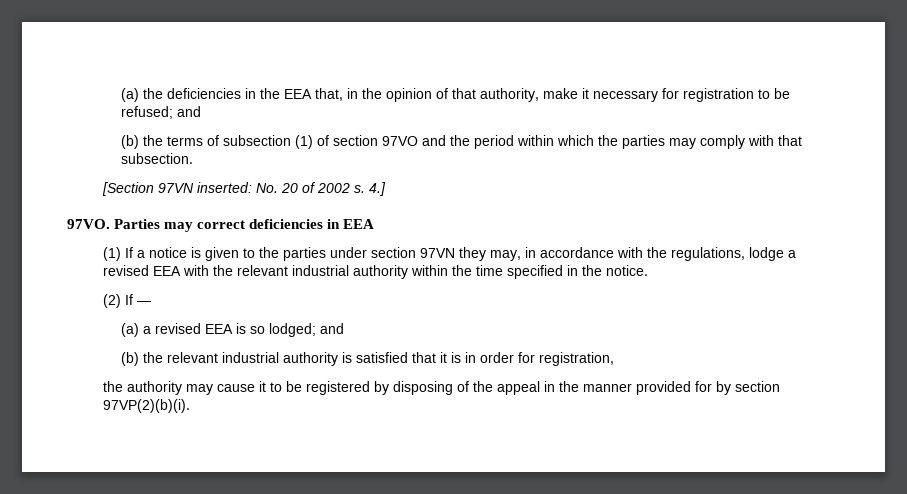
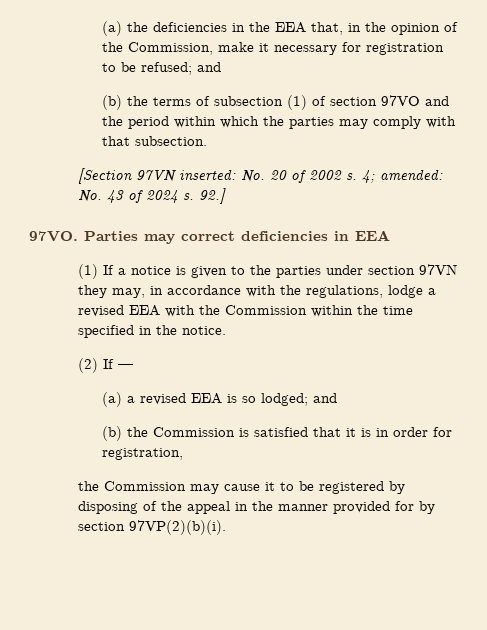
- (a) the deficiencies in the EEA that, in the opinion of that authority, make it necessary for registration to be refused; and
+ (a) the deficiencies in the EEA that, in the opinion of the Commission, make it necessary for registration to be refused; and
- 4.]
+ 4; amended: No. 43 of 2024 s. 92.]
- (1) If a notice is given to the parties under section 97VN they may, in accordance with the regulations, lodge a revised EEA with the relevant industrial authority within the time specified in the notice.
+ (1) If a notice is given to the parties under section 97VN they may, in accordance with the regulations, lodge a revised EEA with the Commission within the time specified in the notice.
- (b) the relevant industrial authority is satisfied that it is in order for registration,
+ (b) the Commission is satisfied that it is in order for registration,
- the authority may cause it to be registered by disposing of the appeal in the manner provided for by section 97VP(2)(b)(i).
+ the Commission may cause it to be registered by disposing of the appeal in the manner provided for by section 97VP(2)(b)(i).

